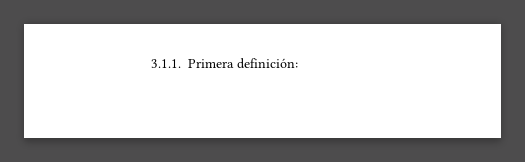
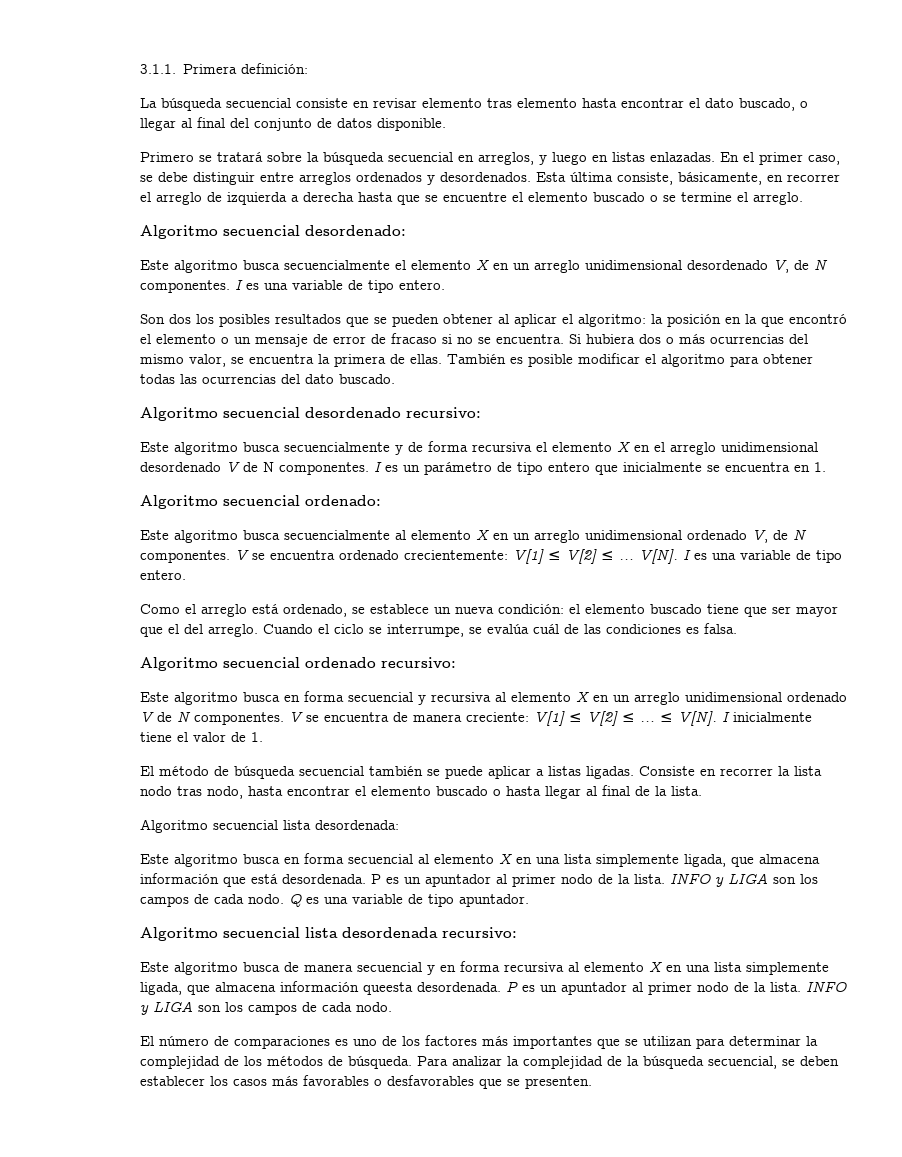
+ La búsqueda secuencial consiste en revisar elemento tras elemento hasta encontrar el dato buscado, o llegar al final del conjunto de datos disponible.
+ Primero se tratará sobre la búsqueda secuencial en arreglos, y luego en listas enlazadas. En el primer caso, se debe distinguir entre arreglos ordenados y desordenados. Esta última consiste, básicamente, en recorrer el arreglo de izquierda a derecha hasta que se encuentre el elemento buscado o se termine el arreglo.
+ Algoritmo secuencial desordenado:
+ Este algoritmo busca secuencialmente el elemento X en un arreglo unidimensional desordenado V, de N componentes. I es una variable de tipo entero.
+ Son dos los posibles resultados que se pueden obtener al aplicar el algoritmo: la posición en la que encontró el elemento o un mensaje de error de fracaso si no se encuentra. Si hubiera dos o más ocurrencias del mismo valor, se encuentra la primera de ellas. También es posible modificar el algoritmo para obtener todas las ocurrencias del dato buscado.
+ Algoritmo secuencial desordenado recursivo:
+ Este algoritmo busca secuencialmente y de forma recursiva el elemento X en el arreglo unidimensional desordenado V de N componentes. I es un parámetro de tipo entero que inicialmente se encuentra en 1.
+ Algoritmo secuencial ordenado:
+ Este algoritmo busca secuencialmente al elemento X en un arreglo unidimensional ordenado V, de N componentes. V se encuentra ordenado crecientemente: V[1] ≤ V[2] ≤ … V[N]. I es una variable de tipo entero.
+ Como el arreglo está ordenado, se establece un nueva condición: el elemento buscado tiene que ser mayor que el del arreglo. Cuando el ciclo se interrumpe, se evalúa cuál de las condiciones es falsa.
+ Algoritmo secuencial ordenado recursivo:
+ Este algoritmo busca en forma secuencial y recursiva al elemento X en un arreglo unidimensional ordenado V de N componentes. V se encuentra de manera creciente: V[1] ≤ V[2] ≤ … ≤ V[N]. I inicialmente tiene el valor de 1.
+ El método de búsqueda secuencial también se puede aplicar a listas ligadas. Consiste en recorrer la lista nodo tras nodo, hasta encontrar el elemento buscado o hasta llegar al final de la lista.
+ Algoritmo secuencial lista desordenada:
+ Este algoritmo busca en forma secuencial al elemento X en una lista simplemente ligada, que almacena información que está desordenada. P es un apuntador al primer nodo de la lista. INFO y LIGA son los campos de cada nodo. Q es una variable de tipo apuntador.
+ Algoritmo secuencial lista desordenada recursivo:
+ Este algoritmo busca de manera secuencial y en forma recursiva al elemento X en una lista simplemente ligada, que almacena información queesta desordenada. P es un apuntador al primer nodo de la lista. INFO y LIGA son los campos de cada nodo.
+ El número de comparaciones es uno de los factores más importantes que se utilizan para determinar la complejidad de los métodos de búsqueda. Para analizar la complejidad de la búsqueda secuencial, se deben establecer los casos más favorables o desfavorables que se presenten.

